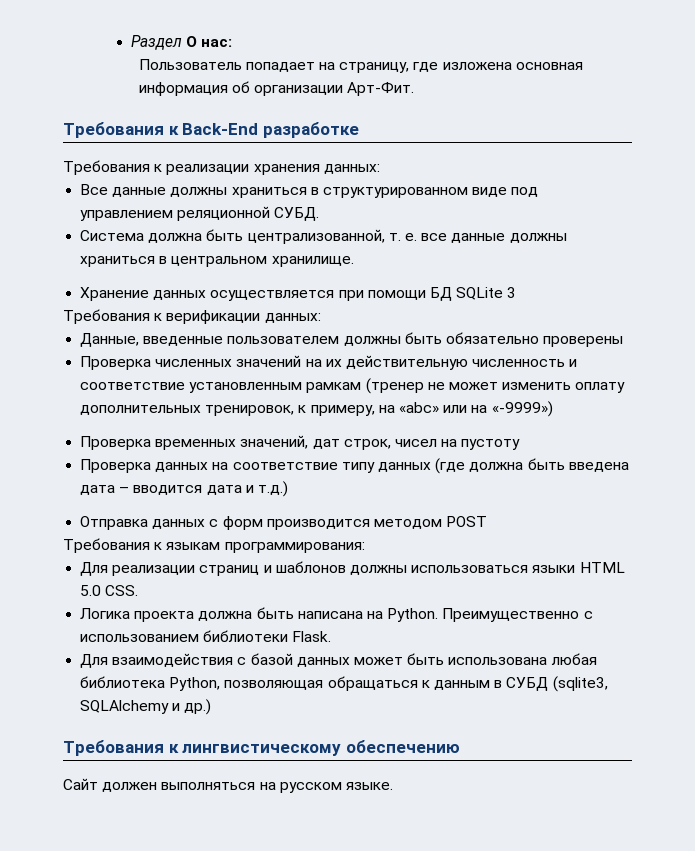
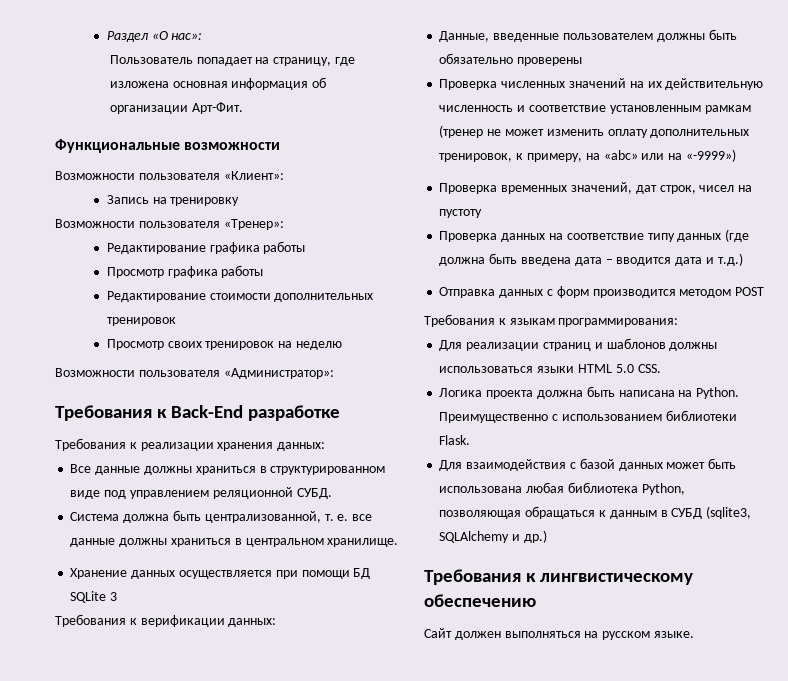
- Раздел О нас:
+ Раздел «О нас»:
+ Функциональные возможности
+ Возможности пользователя «Клиент»:
+ Запись на тренировку
+ Возможности пользователя «Тренер»:
+ Редактирование графика работы
+ Просмотр графика работы
+ Редактирование стоимости дополнительных тренировок
+ Просмотр своих тренировок на неделю
+ Возможности пользователя «Администратор»:

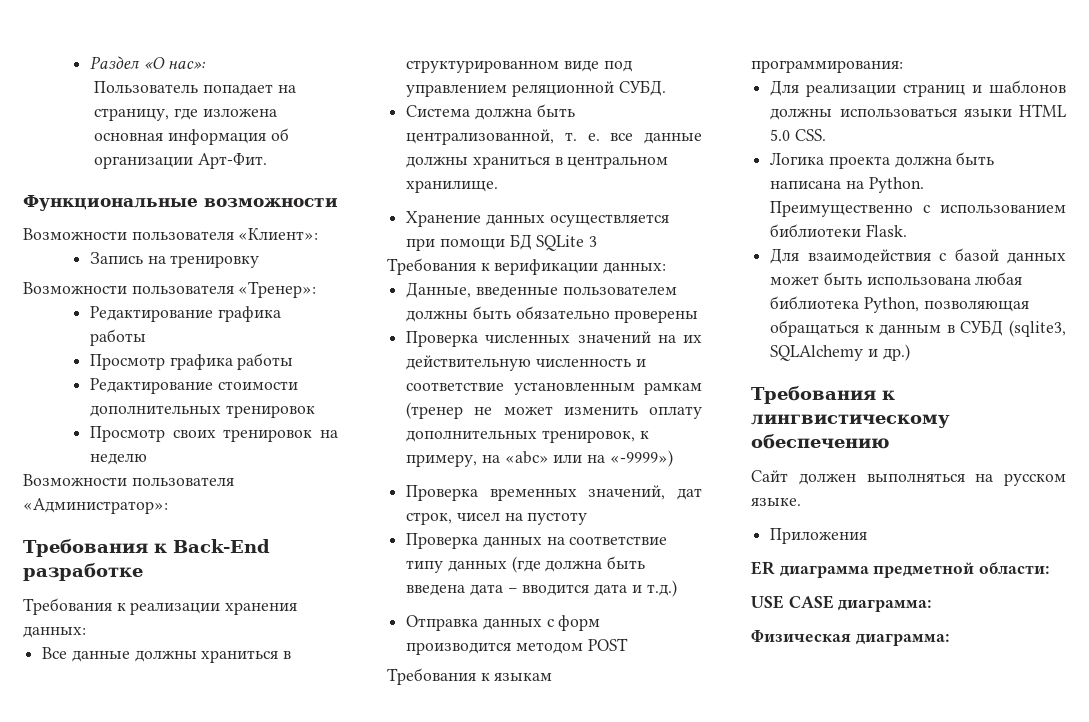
+ Приложения
+ ER диаграмма предметной области:
+ USE CASE диаграмма:
+ Физическая диаграмма:

